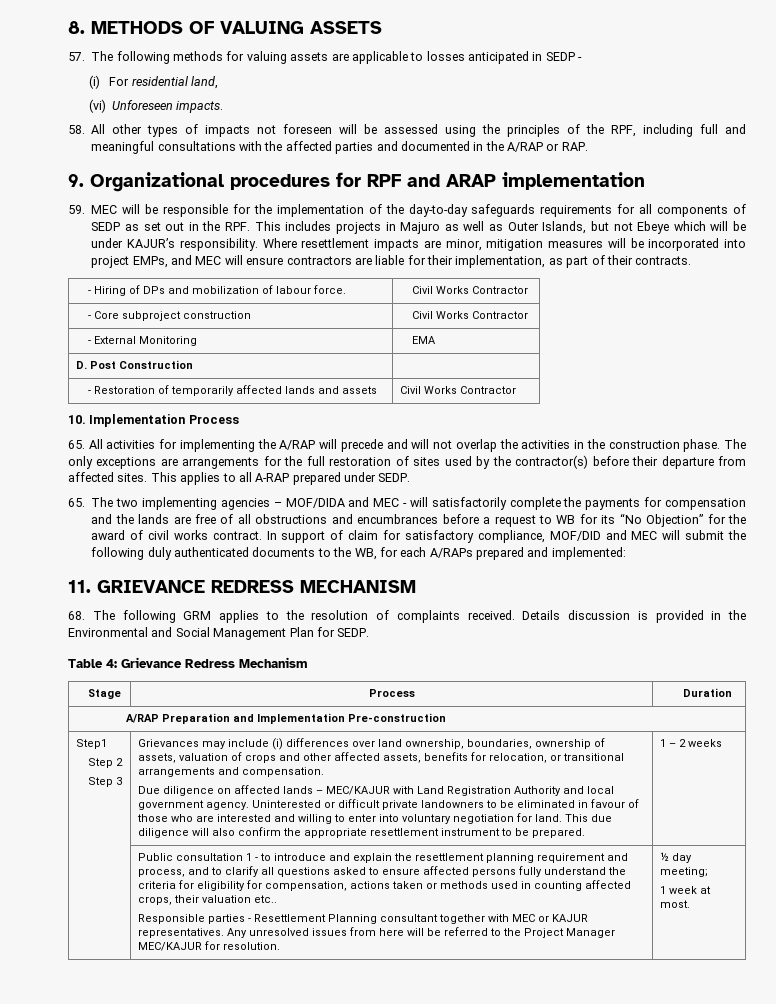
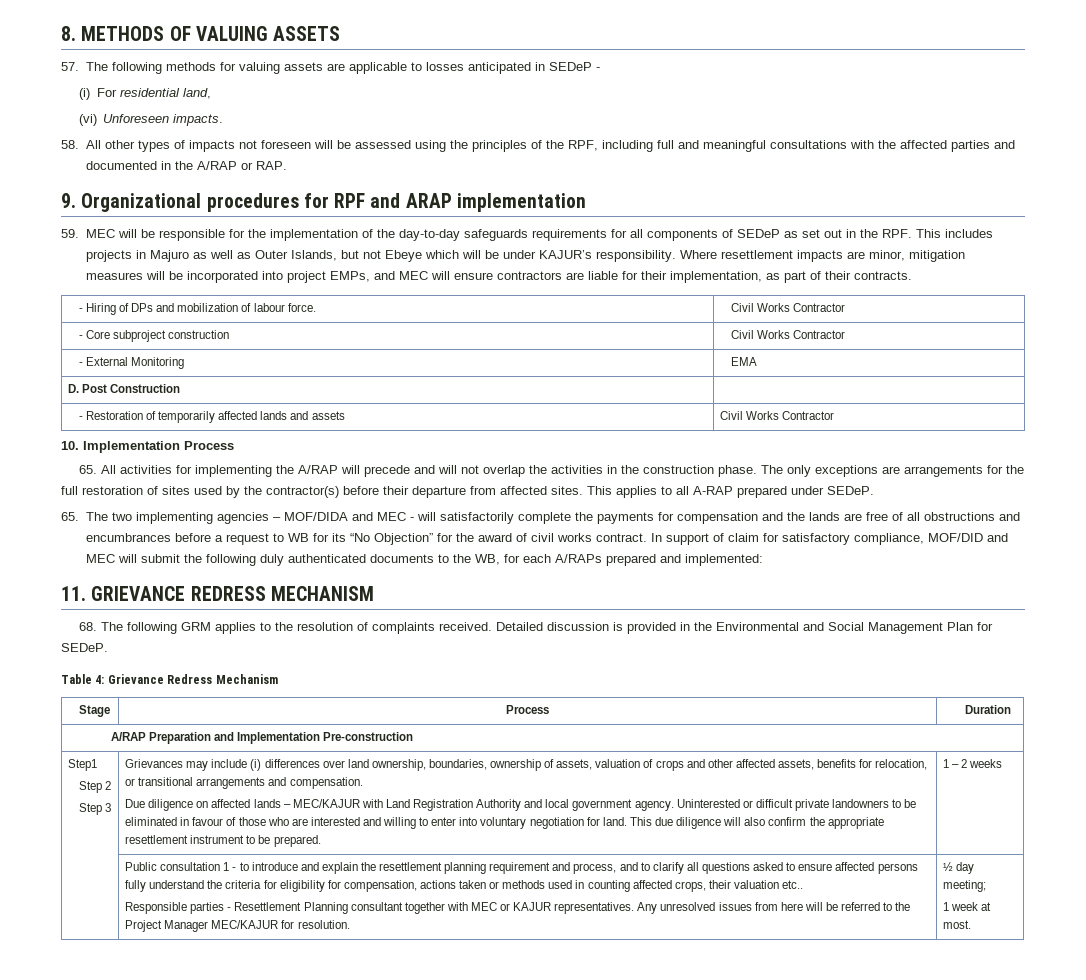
- 57. The following methods for valuing assets are applicable to losses anticipated in SEDP -
+ 57. The following methods for valuing assets are applicable to losses anticipated in SEDeP -
- 59. MEC will be responsible for the implementation of the day-to-day safeguards requirements for all components of SEDP as set out in the RPF. This includes projects in Majuro as well as Outer Islands, but not Ebeye which will be under KAJUR’s responsibility.
+ 59. MEC will be responsible for the implementation of the day-to-day safeguards requirements for all components of SEDeP as set out in the RPF. This includes projects in Majuro as well as Outer Islands, but not Ebeye which will be under KAJUR’s responsibility.
- This applies to all A-RAP prepared under SEDP.
+ This applies to all A-RAP prepared under SEDeP.
- Details discussion is provided in the Environmental and Social Management Plan for SEDP.
+ Detailed discussion is provided in the Environmental and Social Management Plan for SEDeP.

